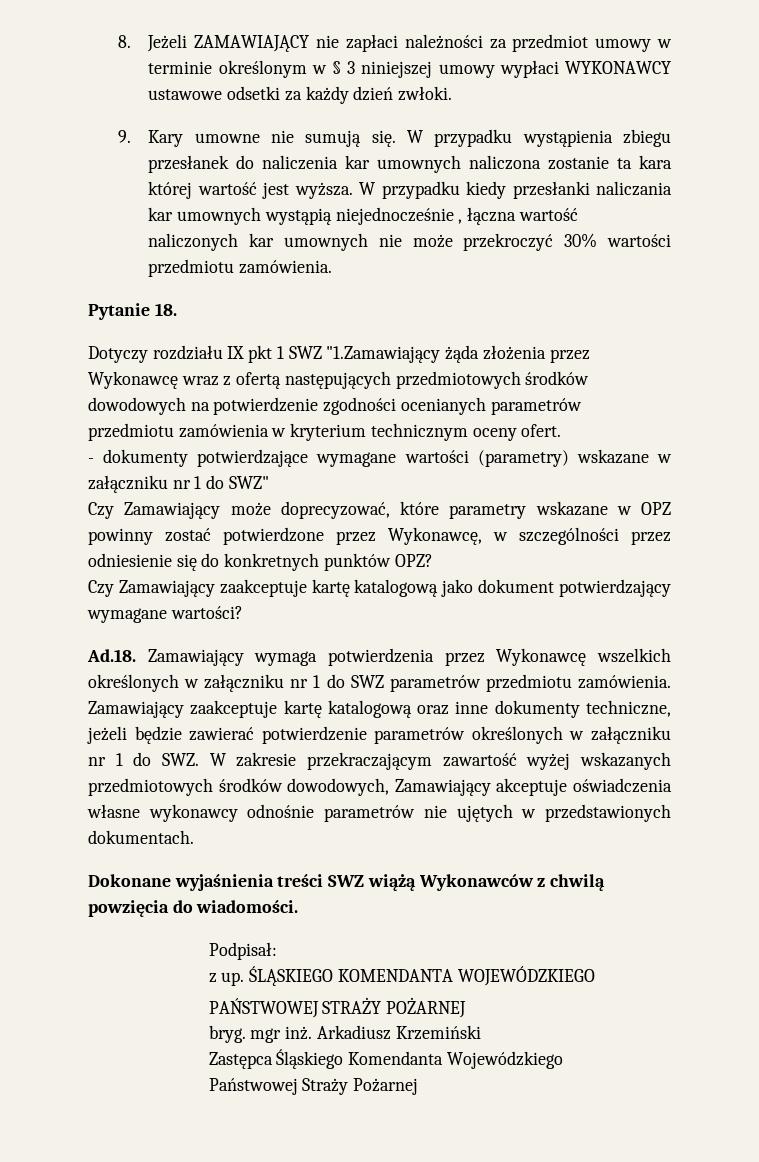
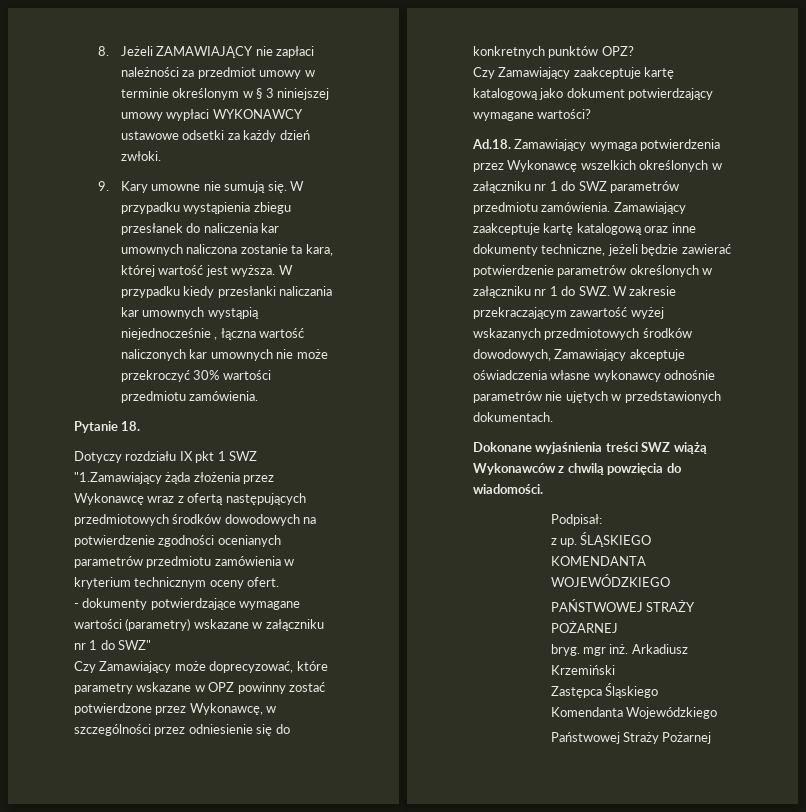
- W przypadku wystąpienia zbiegu przesłanek do naliczenia kar umownych naliczona zostanie ta kara której wartość jest wyższa.
+ W przypadku wystąpienia zbiegu przesłanek do naliczenia kar umownych naliczona zostanie ta kara, której wartość jest wyższa.

